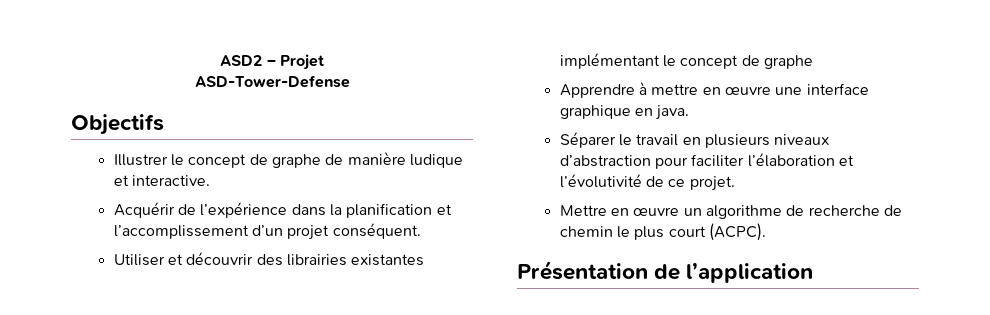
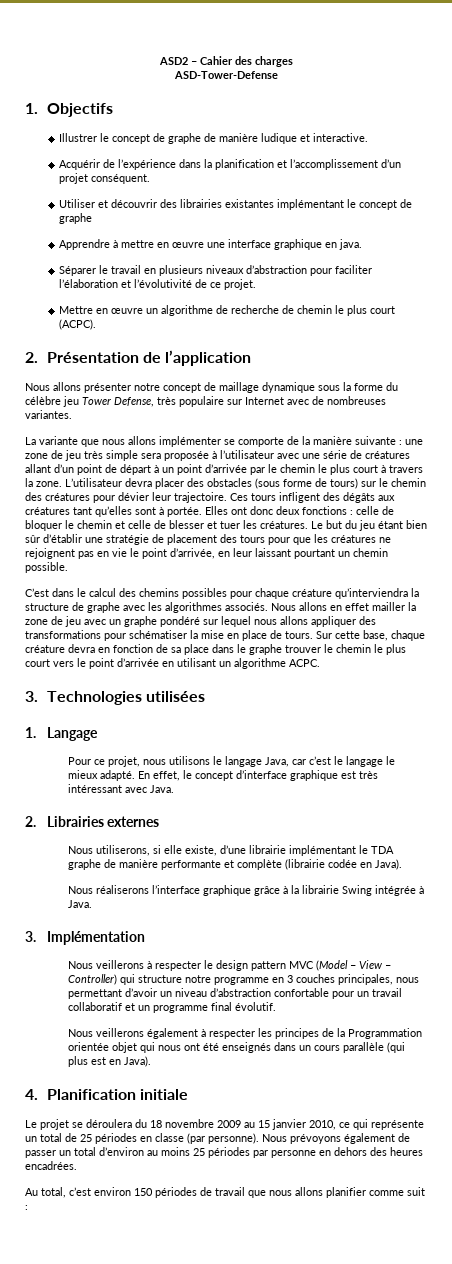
- ASD2 – Projet
+ ASD2 – Cahier des charges
- Objectifs
+ 1. Objectifs
- Présentation de l’application
+ 2. Présentation de l’application
+ Nous allons présenter notre concept de maillage dynamique sous la forme du célèbre jeu Tower Defense, très populaire sur Internet avec de nombreuses variantes.
+ La variante que nous allons implémenter se comporte de la manière suivante : une zone de jeu très simple sera proposée à l’utilisateur avec une série de créatures allant d’un point de départ à un point d’arrivée par le chemin le plus court à travers la zone. L’utilisateur devra placer des obstacles (sous forme de tours) sur le chemin des créatures pour dévier leur trajectoire. Ces tours infligent des dégâts aux créatures tant qu’elles sont à portée. Elles ont donc deux fonctions : celle de bloquer le chemin et celle de blesser et tuer les créatures. Le but du jeu étant bien sûr d’établir une stratégie de placement des tours pour que les créatures ne rejoignent pas en vie le point d’arrivée, en leur laissant pourtant un chemin possible.
+ C’est dans le calcul des chemins possibles pour chaque créature qu’interviendra la structure de graphe avec les algorithmes associés. Nous allons en effet mailler la zone de jeu avec un graphe pondéré sur lequel nous allons appliquer des transformations pour schématiser la mise en place de tours. Sur cette base, chaque créature devra en fonction de sa place dans le graphe trouver le chemin le plus court vers le point d’arrivée en utilisant un algorithme ACPC.
+ 3. Technologies utilisées
+ 1. Langage
+ Pour ce projet, nous utilisons le langage Java, car c’est le langage le mieux adapté. En effet, le concept d’interface graphique est très intéressant avec Java.
+ 2. Librairies externes
+ Nous utiliserons, si elle existe, d’une librairie implémentant le TDA graphe de manière performante et complète (librairie codée en Java).
+ Nous réaliserons l’interface graphique grâce à la librairie Swing intégrée à Java.
+ 3. Implémentation
+ Nous veillerons à respecter le design pattern MVC (Model – View – Controller) qui structure notre programme en 3 couches principales, nous permettant d’avoir un niveau d’abstraction confortable pour un travail collaboratif et un programme final évolutif.
+ Nous veillerons également à respecter les principes de la Programmation orientée objet qui nous ont été enseignés dans un cours parallèle (qui plus est en Java).
+ 4. Planification initiale
+ Le projet se déroulera du 18 novembre 2009 au 15 janvier 2010, ce qui représente un total de 25 périodes en classe (par personne). Nous prévoyons également de passer un total d’environ au moins 25 périodes par personne en dehors des heures encadrées.
+ Au total, c’est environ 150 périodes de travail que nous allons planifier comme suit :

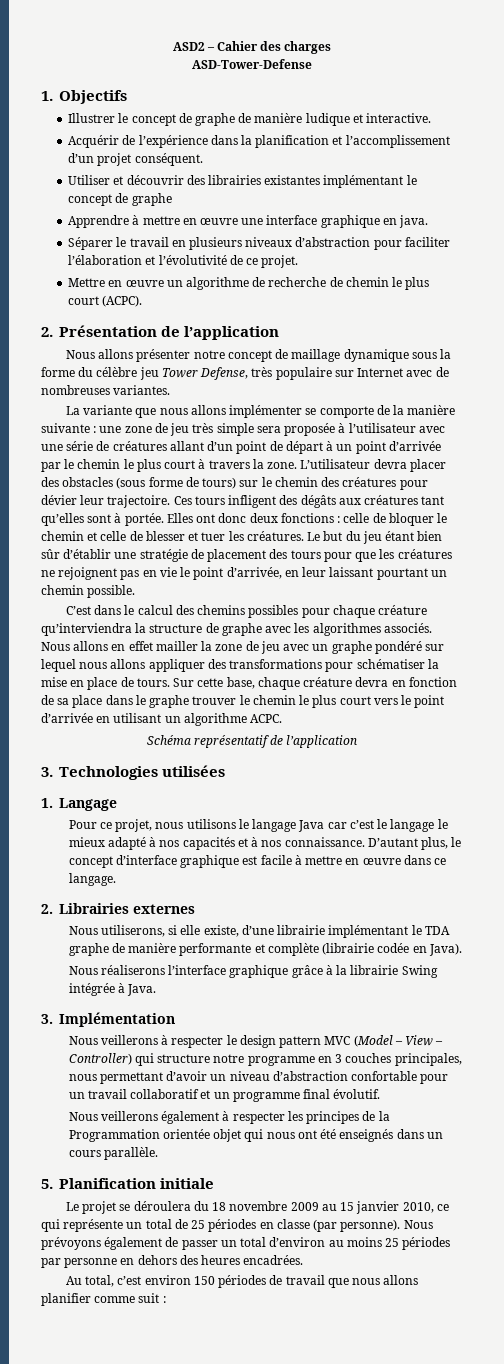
+ Schéma représentatif de l’application
- Pour ce projet, nous utilisons le langage Java, car c’est le langage le mieux adapté. En effet, le concept d’interface graphique est très intéressant avec Java.
+ Pour ce projet, nous utilisons le langage Java car c’est le langage le mieux adapté à nos capacités et à nos connaissance. D’autant plus, le concept d’interface graphique est facile à mettre en œuvre dans ce langage.
- Nous veillerons également à respecter les principes de la Programmation orientée objet qui nous ont été enseignés dans un cours parallèle (qui plus est en Java).
- 4. Planification initiale
+ Nous veillerons également à respecter les principes de la Programmation orientée objet qui nous ont été enseignés dans un cours parallèle.
+ 5. Planification initiale

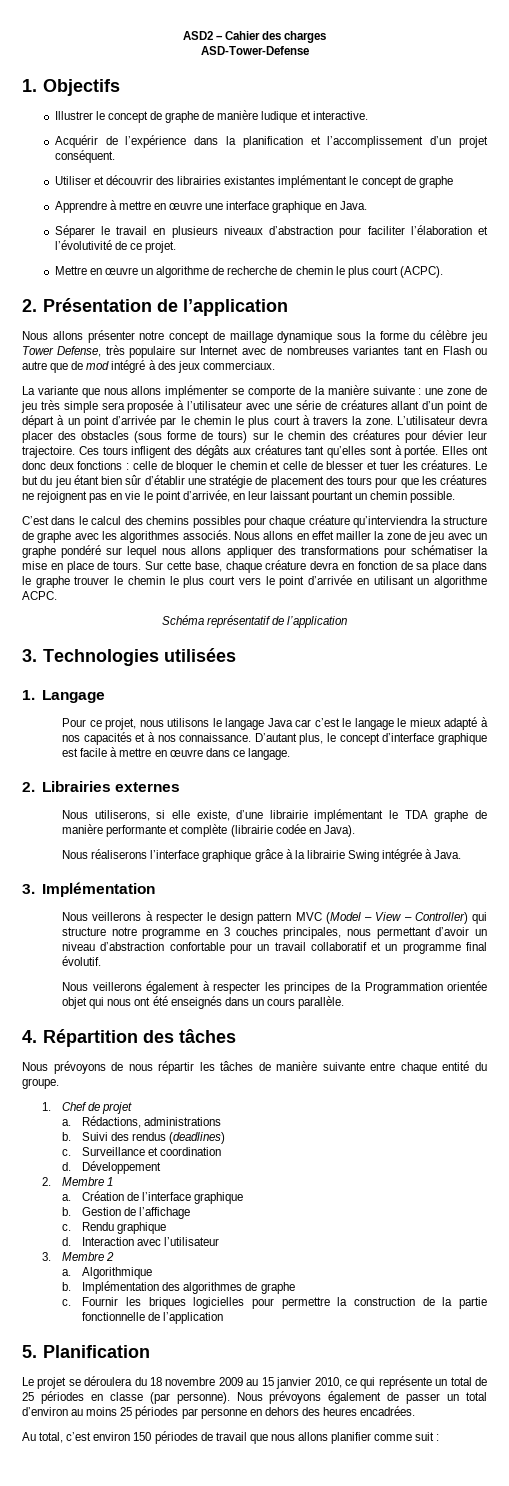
- Apprendre à mettre en œuvre une interface graphique en java.
+ Apprendre à mettre en œuvre une interface graphique en Java.
- Nous allons présenter notre concept de maillage dynamique sous la forme du célèbre jeu Tower Defense, très populaire sur Internet avec de nombreuses variantes.
+ Nous allons présenter notre concept de maillage dynamique sous la forme du célèbre jeu Tower Defense, très populaire sur Internet avec de nombreuses variantes tant en Flash ou autre que de mod intégré à des jeux commerciaux.
+ 4. Répartition des tâches
+ Nous prévoyons de nous répartir les tâches de manière suivante entre chaque entité du groupe.
+ 1. Chef de projet
+ a. Rédactions, administrations
+ b. Suivi des rendus (deadlines)
+ c. Surveillance et coordination
+ d. Développement
+ 2. Membre 1
+ a. Création de l’interface graphique
+ b. Gestion de l’affichage
+ c. Rendu graphique
+ d. Interaction avec l’utilisateur
+ 3. Membre 2
+ a. Algorithmique
+ b. Implémentation des algorithmes de graphe
+ c. Fournir les briques logicielles pour permettre la construction de la partie fonctionnelle de l’application
- 5. Planification initiale
+ 5. Planification

